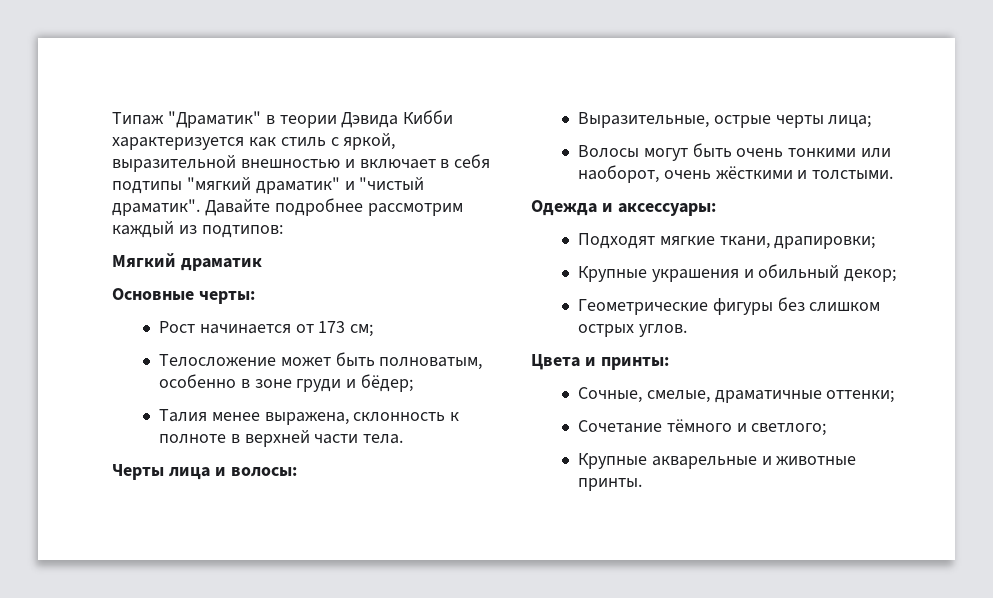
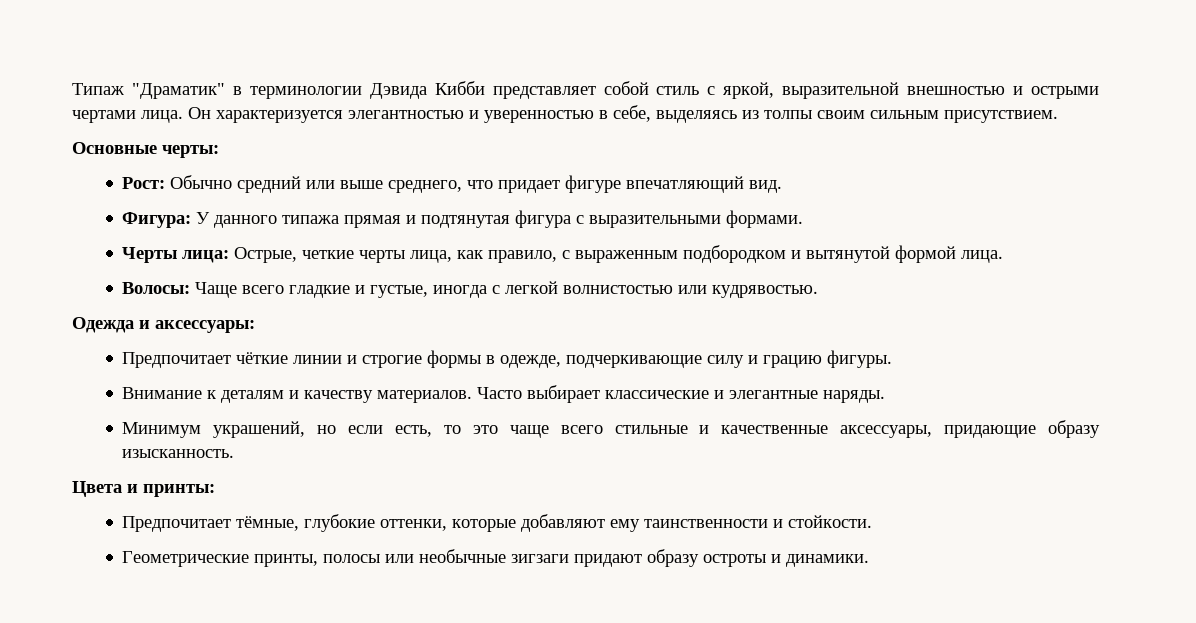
- Типаж "Драматик" в теории Дэвида Кибби характеризуется как стиль с яркой, выразительной внешностью и включает в себя подтипы "мягкий драматик" и "чистый драматик". Давайте подробнее рассмотрим каждый из подтипов:
- Мягкий драматик
+ Типаж "Драматик" в терминологии Дэвида Кибби представляет собой стиль с яркой, выразительной внешностью и острыми чертами лица. Он характеризуется элегантностью и уверенностью в себе, выделяясь из толпы своим сильным присутствием.
  Основные черты:
- Рост начинается от 173 см;
- Телосложение может быть полноватым, особенно в зоне груди и бёдер;
- Талия менее выражена, склонность к полноте в верхней части тела.
- Черты лица и волосы:
- Выразительные, острые черты лица;
- Волосы могут быть очень тонкими или наоборот, очень жёсткими и толстыми.
+ Рост: Обычно средний или выше среднего, что придает фигуре впечатляющий вид.
+ Фигура: У данного типажа прямая и подтянутая фигура с выразительными формами.
+ Черты лица: Острые, четкие черты лица, как правило, с выраженным подбородком и вытянутой формой лица.
+ Волосы: Чаще всего гладкие и густые, иногда с легкой волнистостью или кудрявостью.
  Одежда и аксессуары:
- Подходят мягкие ткани, драпировки;
- Крупные украшения и обильный декор;
- Геометрические фигуры без слишком острых углов.
+ Предпочитает чёткие линии и строгие формы в одежде, подчеркивающие силу и грацию фигуры.
+ Внимание к деталям и качеству материалов. Часто выбирает классические и элегантные наряды.
+ Минимум украшений, но если есть, то это чаще всего стильные и качественные аксессуары, придающие образу изысканность.
  Цвета и принты:
- Сочные, смелые, драматичные оттенки;
- Сочетание тёмного и светлого;
- Крупные акварельные и животные принты.
+ Предпочитает тёмные, глубокие оттенки, которые добавляют ему таинственности и стойкости.
+ Геометрические принты, полосы или необычные зигзаги придают образу остроты и динамики.

